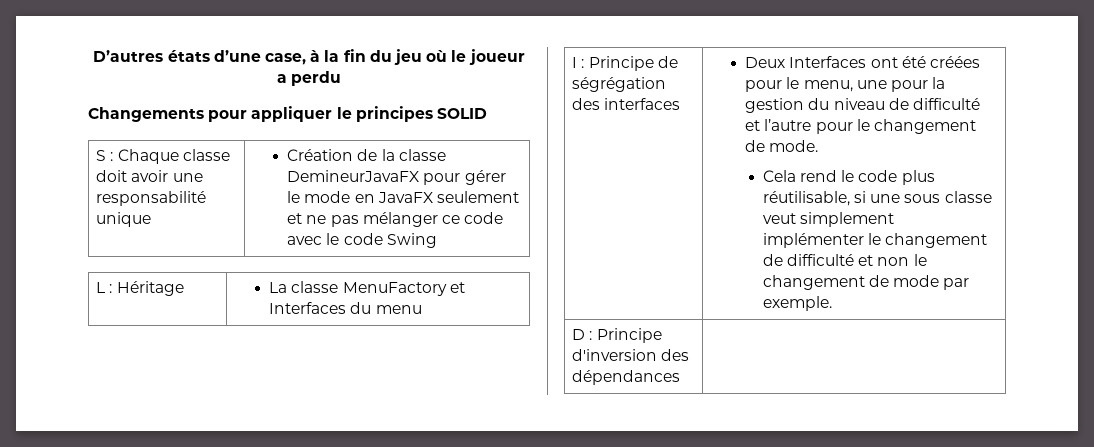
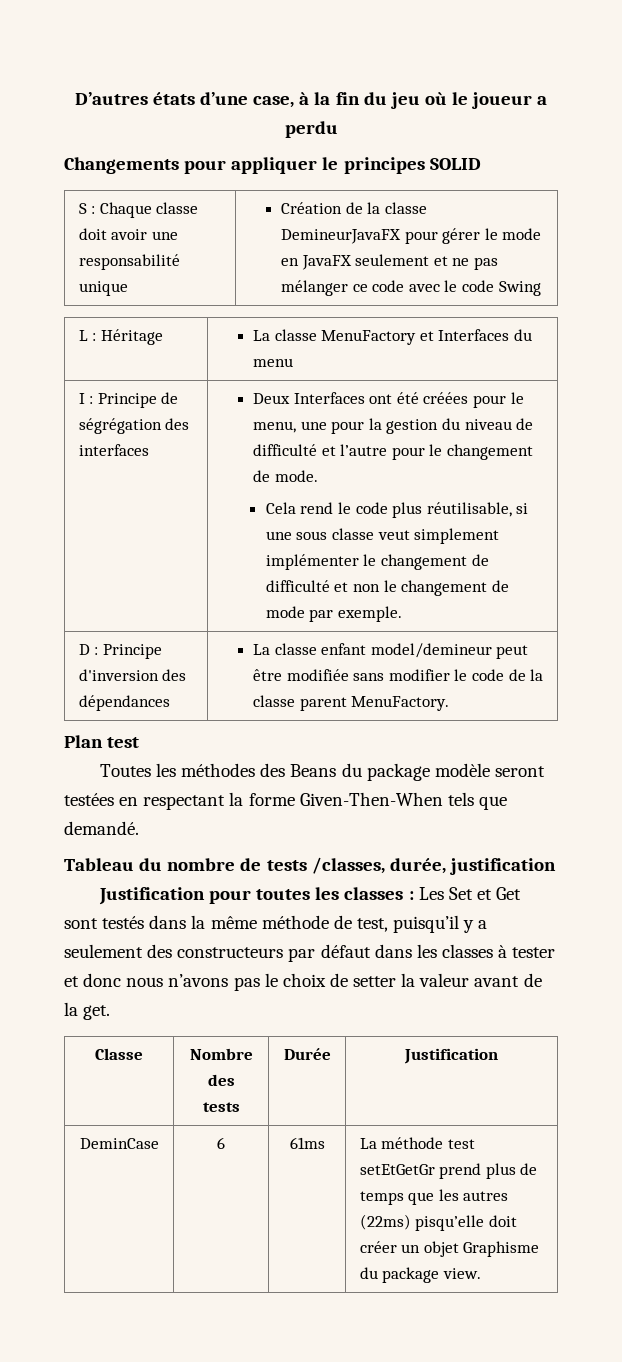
- D : Principe d'inversion des dépendances |
+ D : Principe d'inversion des dépendances | La classe enfant model/demineur peut être modifiée sans modifier le code de la classe parent MenuFactory.
+ Plan test
+ Toutes les méthodes des Beans du package modèle seront testées en respectant la forme Given-Then-When tels que demandé.
+ Tableau du nombre de tests /classes, durée, justification
+ Justification pour toutes les classes : Les Set et Get sont testés dans la même méthode de test, puisqu’il y a seulement des constructeurs par défaut dans les classes à tester et donc nous n’avons pas le choix de setter la valeur avant de la get.
+ Classe | Nombre des tests | Durée | Justification
+ DeminCase | 6 | 61ms | La méthode test setEtGetGr prend plus de temps que les autres (22ms) pisqu’elle doit créer un objet Graphisme du package view.

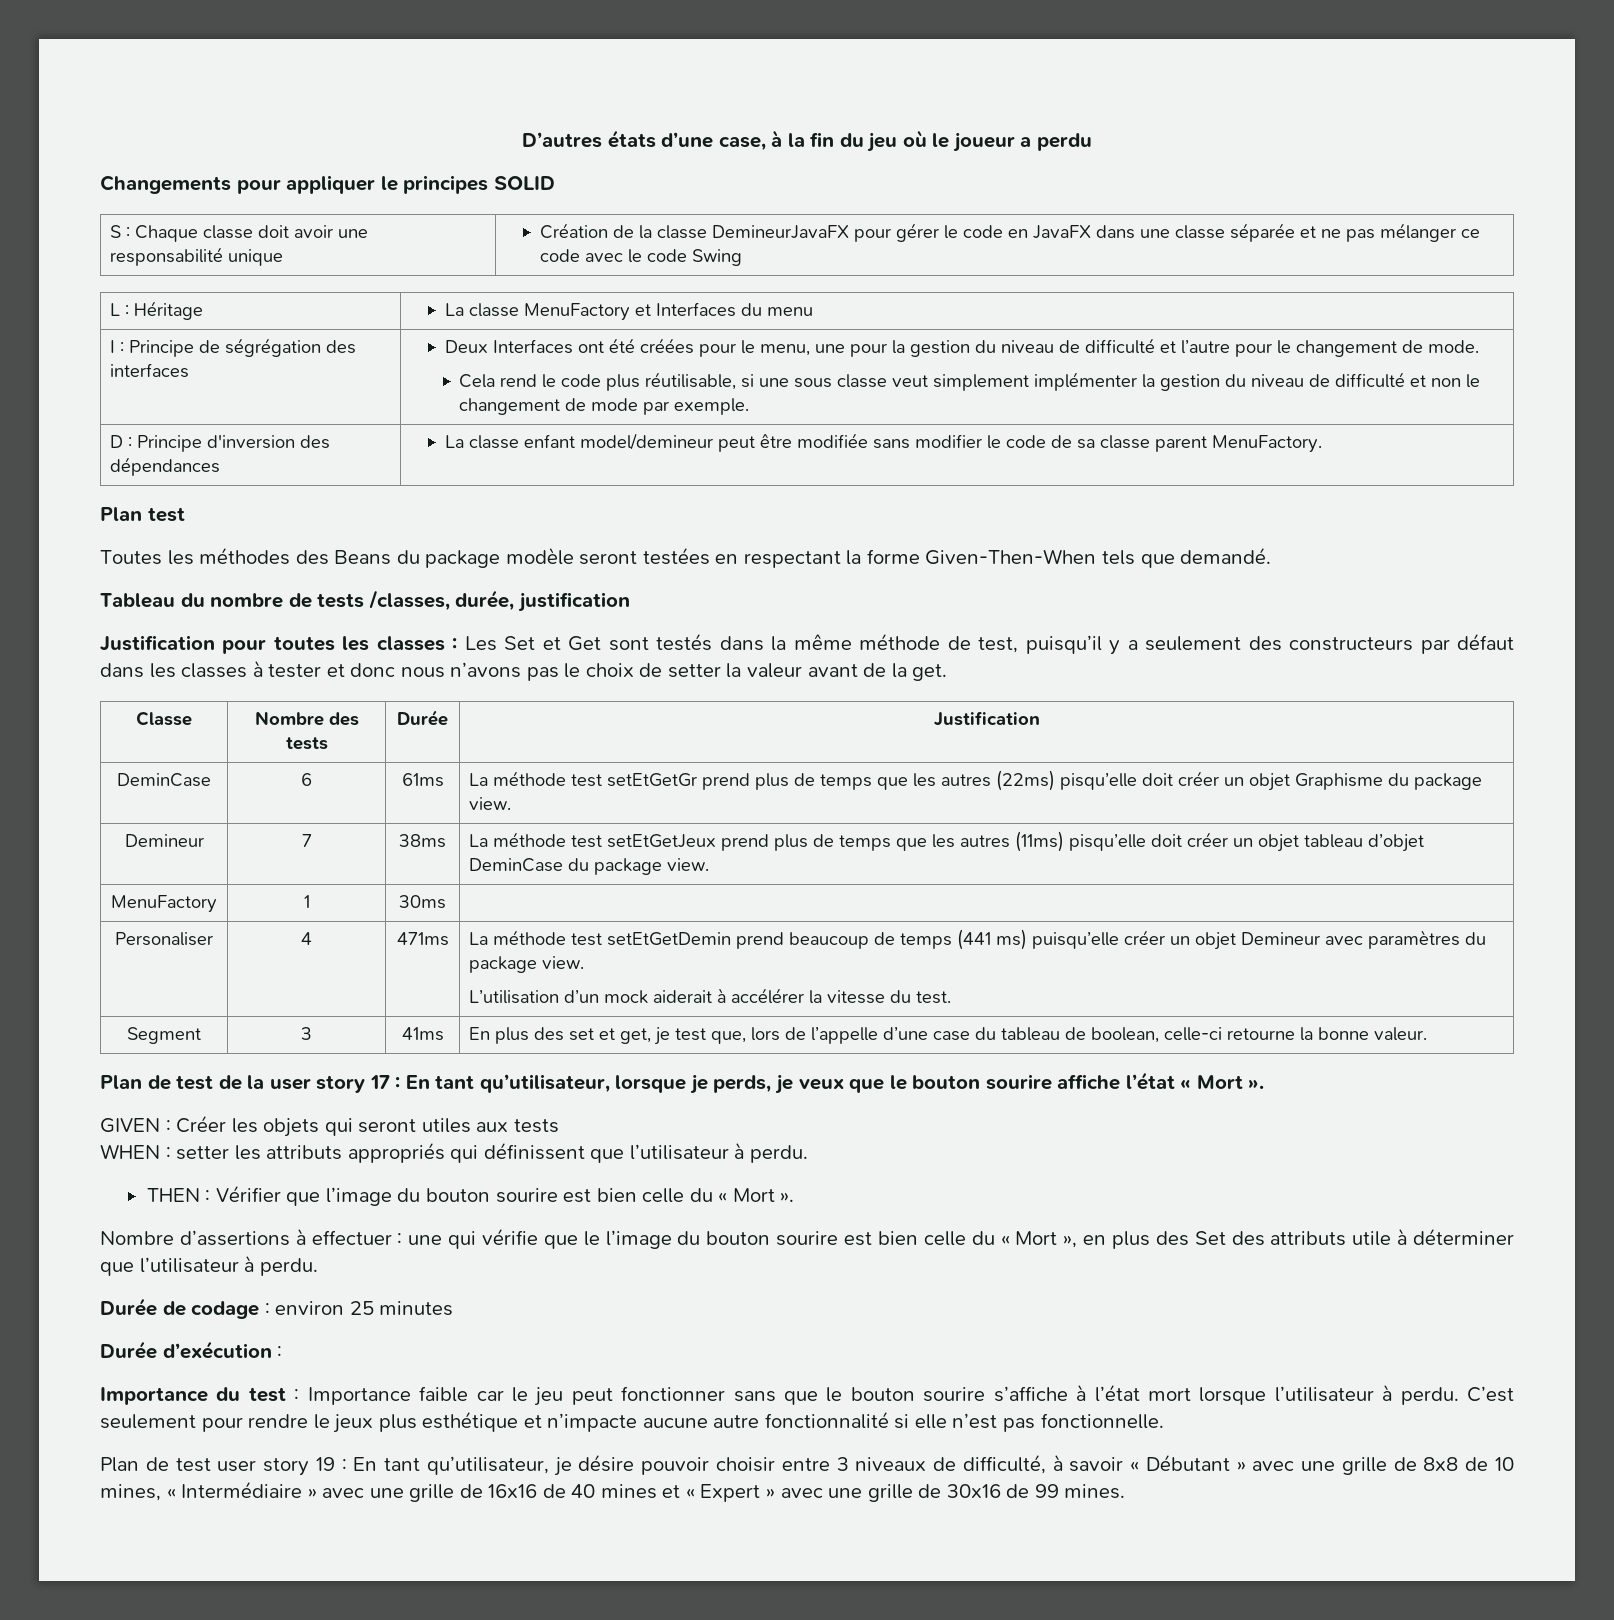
- S : Chaque classe doit avoir une responsabilité unique | Création de la classe DemineurJavaFX pour gérer le mode en JavaFX seulement et ne pas mélanger ce code avec le code Swing
+ S : Chaque classe doit avoir une responsabilité unique | Création de la classe DemineurJavaFX pour gérer le code en JavaFX dans une classe séparée et ne pas mélanger ce code avec le code Swing
- Cela rend le code plus réutilisable, si une sous classe veut simplement implémenter le changement de difficulté et non le changement de mode par exemple.
+ Cela rend le code plus réutilisable, si une sous classe veut simplement implémenter la gestion du niveau de difficulté et non le changement de mode par exemple.
- D : Principe d'inversion des dépendances | La classe enfant model/demineur peut être modifiée sans modifier le code de la classe parent MenuFactory.
+ D : Principe d'inversion des dépendances | La classe enfant model/demineur peut être modifiée sans modifier le code de sa classe parent MenuFactory.
+ Demineur | 7 | 38ms | La méthode test setEtGetJeux prend plus de temps que les autres (11ms) pisqu’elle doit créer un objet tableau d’objet DeminCase du package view.
+ MenuFactory | 1 | 30ms |
+ Personaliser | 4 | 471ms | La méthode test setEtGetDemin prend beaucoup de temps (441 ms) puisqu’elle créer un objet Demineur avec paramètres du package view.
+ L’utilisation d’un mock aiderait à accélérer la vitesse du test.
+ Segment | 3 | 41ms | En plus des set et get, je test que, lors de l’appelle d’une case du tableau de boolean, celle-ci retourne la bonne valeur.
+ Plan de test de la user story 17 : En tant qu’utilisateur, lorsque je perds, je veux que le bouton sourire affiche l’état « Mort ».
+ GIVEN : Créer les objets qui seront utiles aux tests
+ WHEN : setter les attributs appropriés qui définissent que l’utilisateur à perdu.
+ THEN : Vérifier que l’image du bouton sourire est bien celle du « Mort ».
+ Nombre d’assertions à effectuer : une qui vérifie que le l’image du bouton sourire est bien celle du « Mort », en plus des Set des attributs utile à déterminer que l’utilisateur à perdu.
+ Durée de codage : environ 25 minutes
+ Durée d’exécution :
+ Importance du test : Importance faible car le jeu peut fonctionner sans que le bouton sourire s’affiche à l’état mort lorsque l’utilisateur à perdu. C’est seulement pour rendre le jeux plus esthétique et n’impacte aucune autre fonctionnalité si elle n’est pas fonctionnelle.
+ Plan de test user story 19 : En tant qu’utilisateur, je désire pouvoir choisir entre 3 niveaux de difficulté, à savoir « Débutant » avec une grille de 8x8 de 10 mines, « Intermédiaire » avec une grille de 16x16 de 40 mines et « Expert » avec une grille de 30x16 de 99 mines.

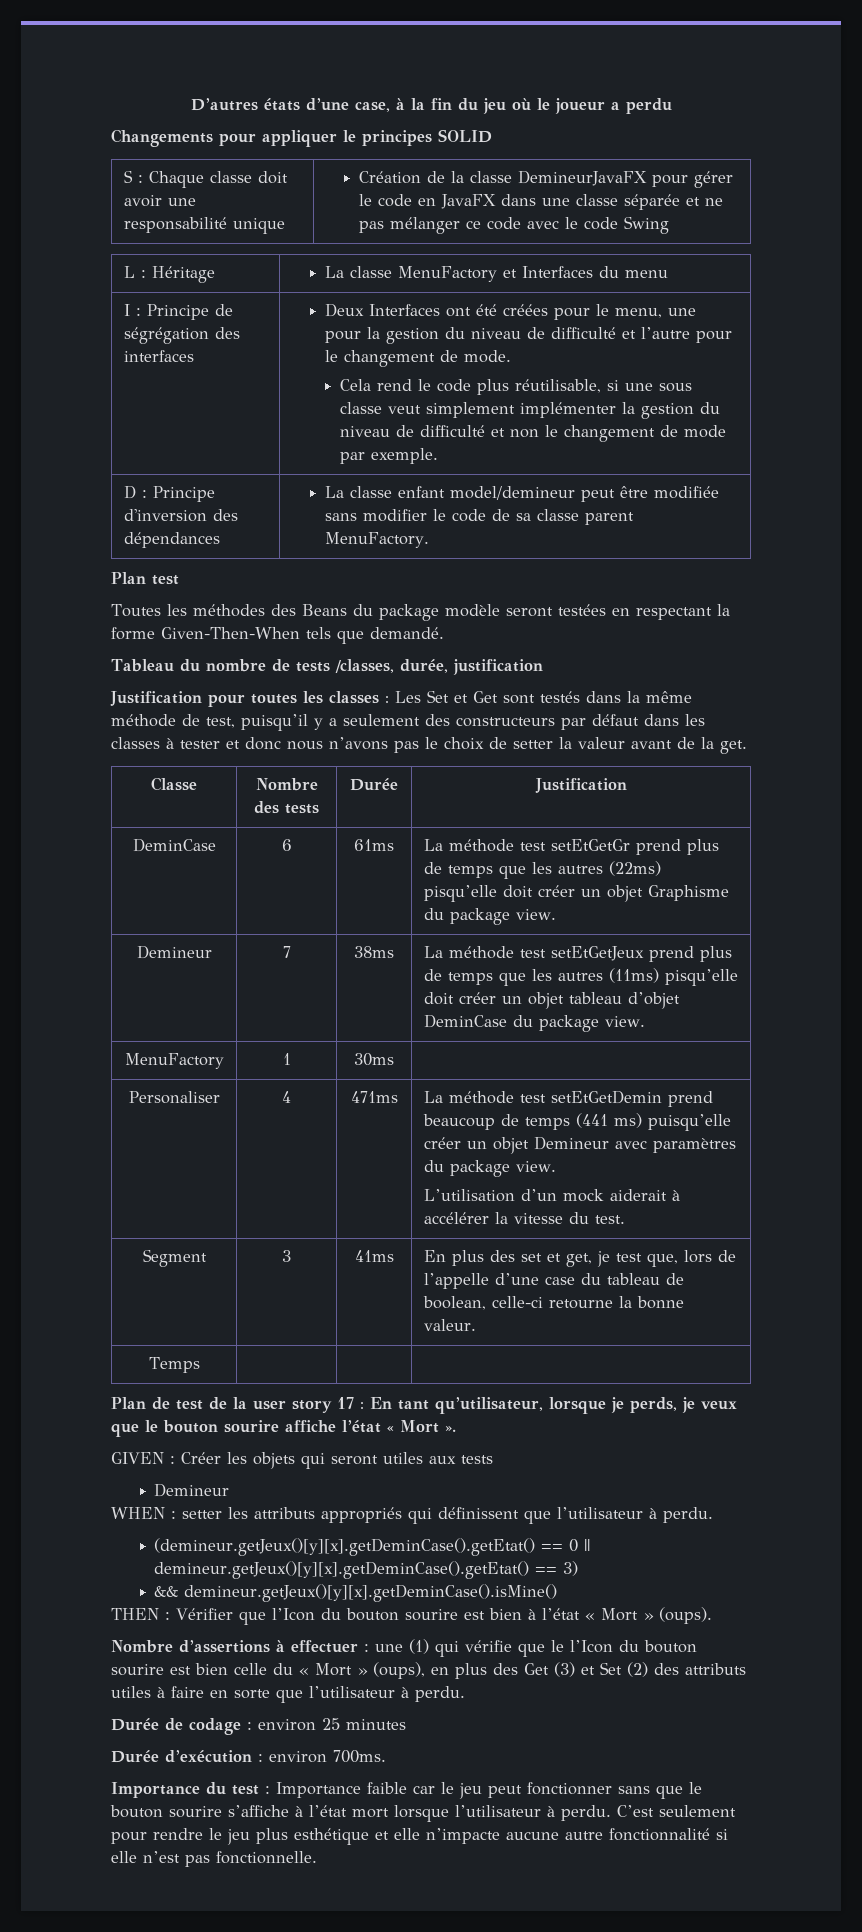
+ Temps | | |
  GIVEN : Créer les objets qui seront utiles aux tests
+ Demineur
- THEN : Vérifier que l’image du bouton sourire est bien celle du « Mort ».
- Nombre d’assertions à effectuer : une qui vérifie que le l’image du bouton sourire est bien celle du « Mort », en plus des Set des attributs utile à déterminer que l’utilisateur à perdu.
+ (demineur.getJeux()[y][x].getDeminCase().getEtat() == 0 || demineur.getJeux()[y][x].getDeminCase().getEtat() == 3)
+ && demineur.getJeux()[y][x].getDeminCase().isMine()
+ THEN : Vérifier que l’Icon du bouton sourire est bien à l’état « Mort » (oups).
+ Nombre d’assertions à effectuer : une (1) qui vérifie que le l’Icon du bouton sourire est bien celle du « Mort » (oups), en plus des Get (3) et Set (2) des attributs utiles à faire en sorte que l’utilisateur à perdu.
- Durée d’exécution :
+ Durée d’exécution : environ 700ms.
- C’est seulement pour rendre le jeux plus esthétique et n’impacte aucune autre fonctionnalité si elle n’est pas fonctionnelle.
+ C’est seulement pour rendre le jeu plus esthétique et elle n’impacte aucune autre fonctionnalité si elle n’est pas fonctionnelle.
- Plan de test user story 19 : En tant qu’utilisateur, je désire pouvoir choisir entre 3 niveaux de difficulté, à savoir « Débutant » avec une grille de 8x8 de 10 mines, « Intermédiaire » avec une grille de 16x16 de 40 mines et « Expert » avec une grille de 30x16 de 99 mines.

